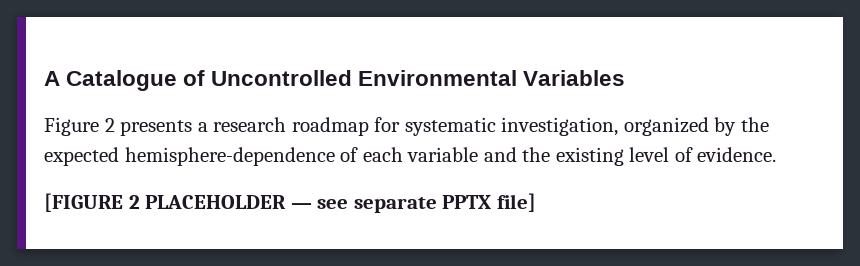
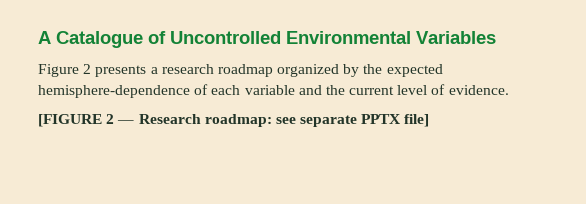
- Figure 2 presents a research roadmap for systematic investigation, organized by the expected hemisphere-dependence of each variable and the existing level of evidence.
+ Figure 2 presents a research roadmap organized by the expected hemisphere-dependence of each variable and the current level of evidence.
- [FIGURE 2 PLACEHOLDER — see separate PPTX file]
+ [FIGURE 2 — Research roadmap: see separate PPTX file]

